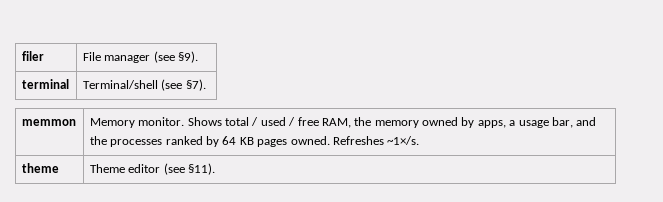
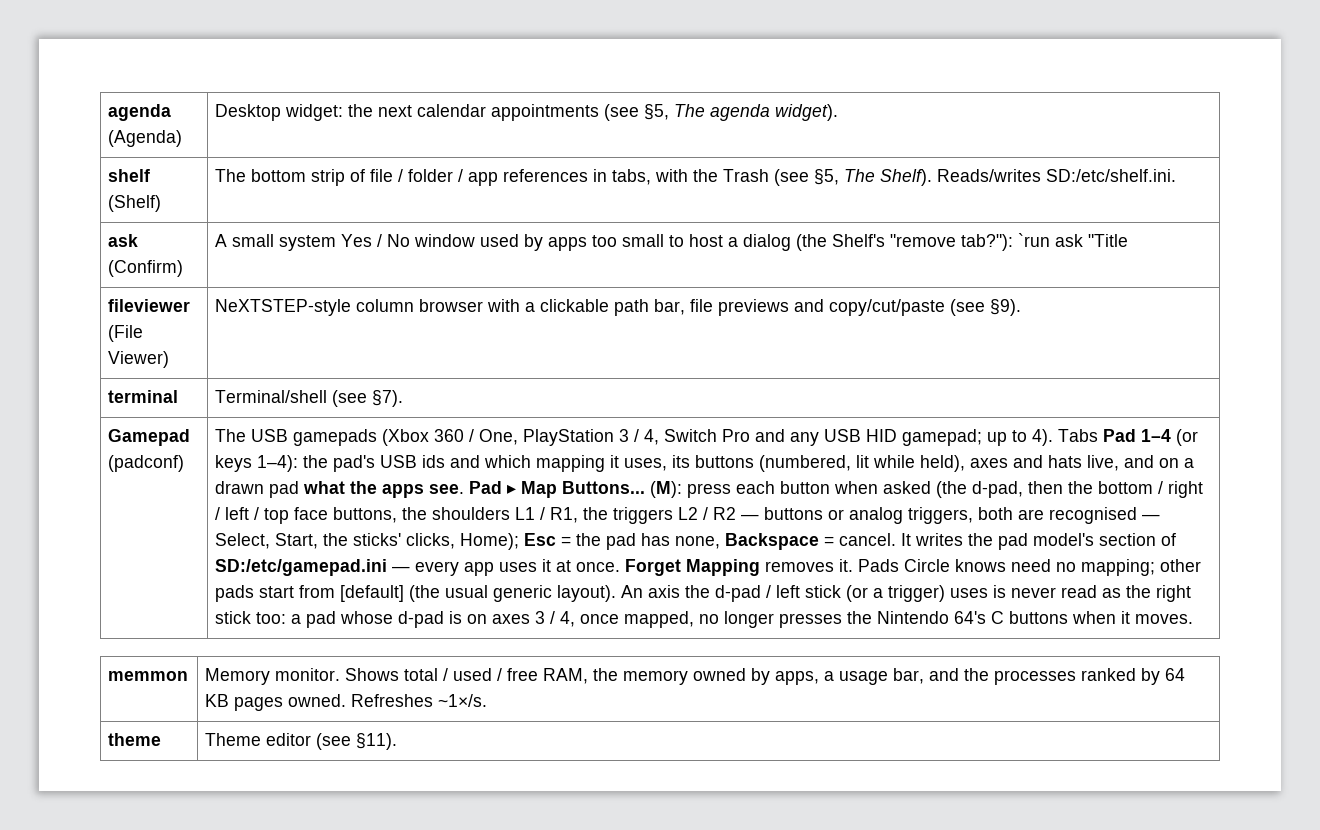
- filer | File manager (see §9).
+ agenda (Agenda) | Desktop widget: the next calendar appointments (see §5, The agenda widget).
+ shelf (Shelf) | The bottom strip of file / folder / app references in tabs, with the Trash (see §5, The Shelf). Reads/writes SD:/etc/shelf.ini.
+ ask (Confirm) | A small system Yes / No window used by apps too small to host a dialog (the Shelf's "remove tab?"): `run ask "Title
+ fileviewer (File Viewer) | NeXTSTEP-style column browser with a clickable path bar, file previews and copy/cut/paste (see §9).
+ Gamepad (padconf) | The USB gamepads (Xbox 360 / One, PlayStation 3 / 4, Switch Pro and any USB HID gamepad; up to 4). Tabs Pad 1–4 (or keys 1–4): the pad's USB ids and which mapping it uses, its buttons (numbered, lit while held), axes and hats live, and on a drawn pad what the apps see. Pad ▸ Map Buttons... (M): press each button when asked (the d-pad, then the bottom / right / left / top face buttons, the shoulders L1 / R1, the triggers L2 / R2 — buttons or analog triggers, both are recognised — Select, Start, the sticks' clicks, Home); Esc = the pad has none, Backspace = cancel. It writes the pad model's section of SD:/etc/gamepad.ini — every app uses it at once. Forget Mapping removes it. Pads Circle knows need no mapping; other pads start from [default] (the usual generic layout). An axis the d-pad / left stick (or a trigger) uses is never read as the right stick too: a pad whose d-pad is on axes 3 / 4, once mapped, no longer presses the Nintendo 64's C buttons when it moves.

